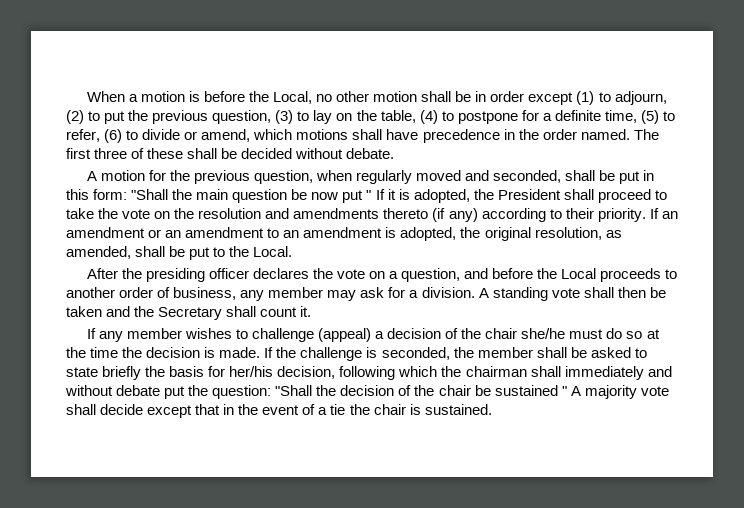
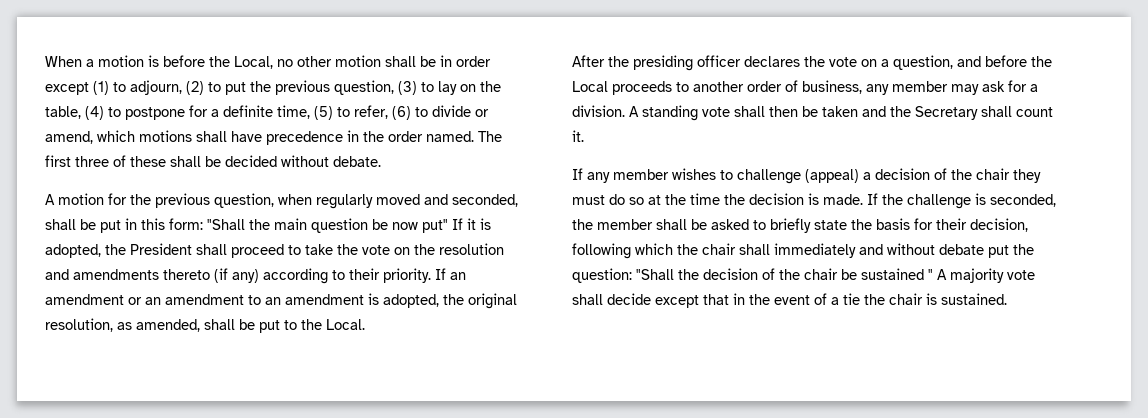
- A motion for the previous question, when regularly moved and seconded, shall be put in this form: "Shall the main question be now put " If it is adopted, the President shall proceed to take the vote on the resolution and amendments thereto (if any) according to their priority.
+ A motion for the previous question, when regularly moved and seconded, shall be put in this form: "Shall the main question be now put" If it is adopted, the President shall proceed to take the vote on the resolution and amendments thereto (if any) according to their priority.
- If any member wishes to challenge (appeal) a decision of the chair she/he must do so at the time the decision is made.
+ If any member wishes to challenge (appeal) a decision of the chair they must do so at the time the decision is made.
- If the challenge is seconded, the member shall be asked to state briefly the basis for her/his decision, following which the chairman shall immediately and without debate put the question: "Shall the decision of the chair be sustained " A majority vote shall decide except that in the event of a tie the chair is sustained.
+ If the challenge is seconded, the member shall be asked to briefly state the basis for their decision, following which the chair shall immediately and without debate put the question: "Shall the decision of the chair be sustained " A majority vote shall decide except that in the event of a tie the chair is sustained.

